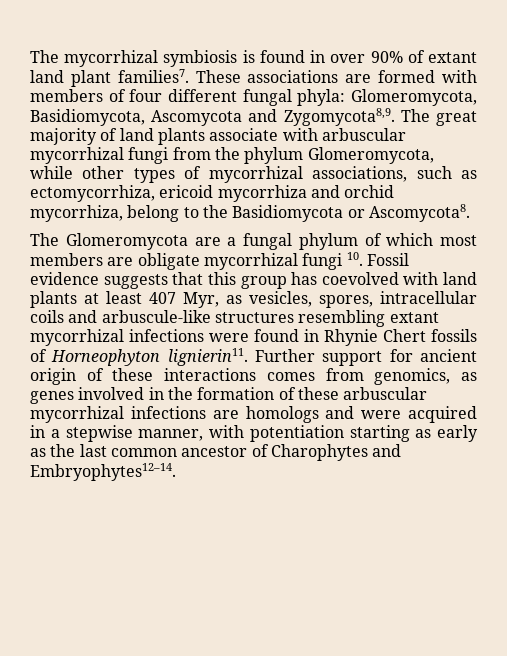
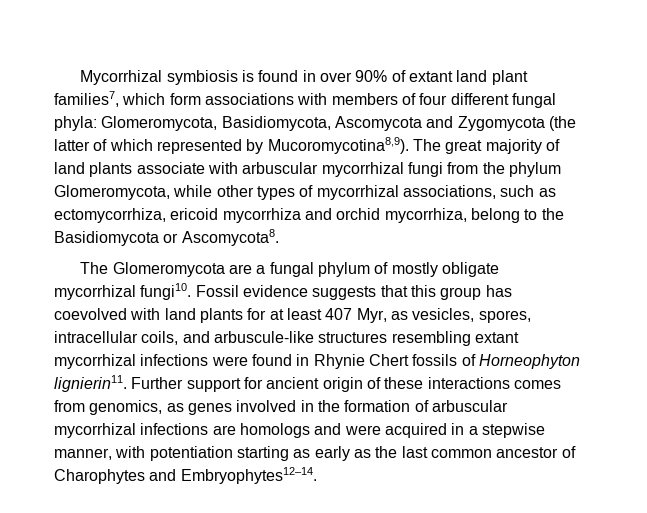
- The mycorrhizal symbiosis is found in over 90% of extant land plant families7. These associations are formed with members of four different fungal phyla: Glomeromycota, Basidiomycota, Ascomycota and Zygomycota8,9.
+ Mycorrhizal symbiosis is found in over 90% of extant land plant families7, which form associations with members of four different fungal phyla: Glomeromycota, Basidiomycota, Ascomycota and Zygomycota (the latter of which represented by Mucoromycotina8,9).
- The Glomeromycota are a fungal phylum of which most members are obligate mycorrhizal fungi 10. Fossil evidence suggests that this group has coevolved with land plants at least 407 Myr, as vesicles, spores, intracellular coils and arbuscule-like structures resembling extant mycorrhizal infections were found in Rhynie Chert fossils of Horneophyton lignierin11.
+ The Glomeromycota are a fungal phylum of mostly obligate mycorrhizal fungi10. Fossil evidence suggests that this group has coevolved with land plants for at least 407 Myr, as vesicles, spores, intracellular coils, and arbuscule-like structures resembling extant mycorrhizal infections were found in Rhynie Chert fossils of Horneophyton lignierin11.
- Further support for ancient origin of these interactions comes from genomics, as genes involved in the formation of these arbuscular mycorrhizal infections are homologs and were acquired in a stepwise manner, with potentiation starting as early as the last common ancestor of Charophytes and Embryophytes12–14.
+ Further support for ancient origin of these interactions comes from genomics, as genes involved in the formation of arbuscular mycorrhizal infections are homologs and were acquired in a stepwise manner, with potentiation starting as early as the last common ancestor of Charophytes and Embryophytes12–14.

